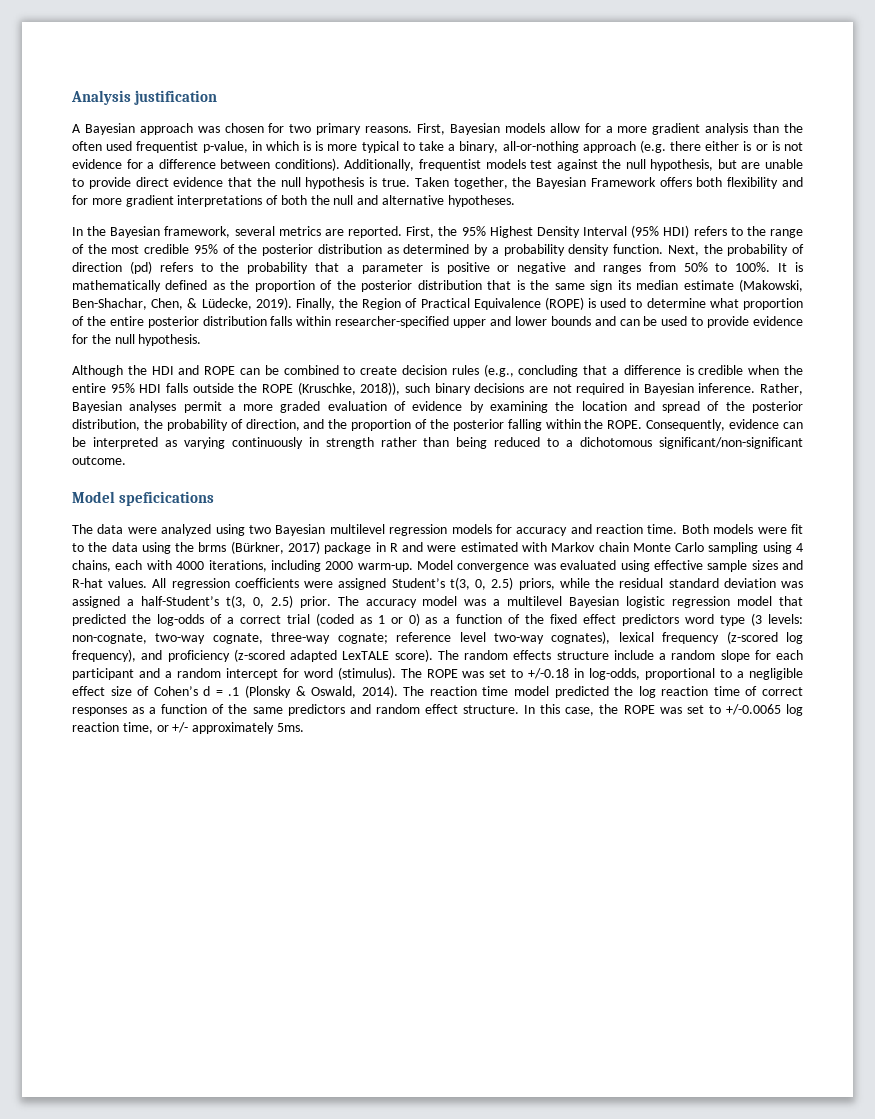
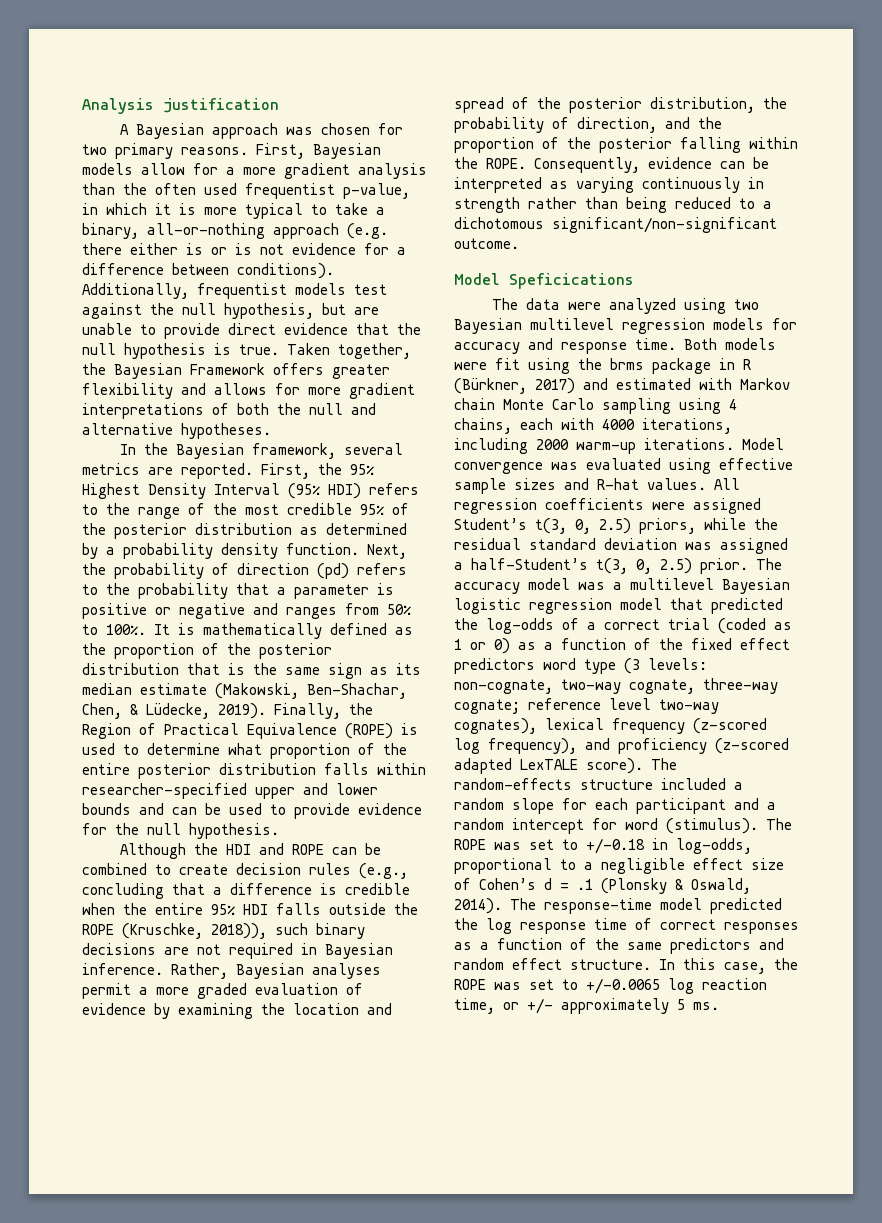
- First, Bayesian models allow for a more gradient analysis than the often used frequentist p-value, in which is is more typical to take a binary, all-or-nothing approach (e.g. there either is or is not evidence for a difference between conditions).
+ First, Bayesian models allow for a more gradient analysis than the often used frequentist p-value, in which it is more typical to take a binary, all-or-nothing approach (e.g. there either is or is not evidence for a difference between conditions).
- Taken together, the Bayesian Framework offers both flexibility and for more gradient interpretations of both the null and alternative hypotheses.
+ Taken together, the Bayesian Framework offers greater flexibility and allows for more gradient interpretations of both the null and alternative hypotheses.
- It is mathematically defined as the proportion of the posterior distribution that is the same sign its median estimate (Makowski, Ben-Shachar, Chen, & Lüdecke, 2019).
+ It is mathematically defined as the proportion of the posterior distribution that is the same sign as its median estimate (Makowski, Ben-Shachar, Chen, & Lüdecke, 2019).
- Model speficications
+ Model Speficications
- The data were analyzed using two Bayesian multilevel regression models for accuracy and reaction time.
+ The data were analyzed using two Bayesian multilevel regression models for accuracy and response time.
- Both models were fit to the data using the brms (Bürkner, 2017) package in R and were estimated with Markov chain Monte Carlo sampling using 4 chains, each with 4000 iterations, including 2000 warm-up.
+ Both models were fit using the brms package in R (Bürkner, 2017) and estimated with Markov chain Monte Carlo sampling using 4 chains, each with 4000 iterations, including 2000 warm-up iterations.
- The random effects structure include a random slope for each participant and a random intercept for word (stimulus).
+ The random-effects structure included a random slope for each participant and a random intercept for word (stimulus).
- The reaction time model predicted the log reaction time of correct responses as a function of the same predictors and random effect structure.
+ The response-time model predicted the log response time of correct responses as a function of the same predictors and random effect structure.
- In this case, the ROPE was set to +/-0.0065 log reaction time, or +/- approximately 5ms.
+ In this case, the ROPE was set to +/-0.0065 log reaction time, or +/- approximately 5 ms.

